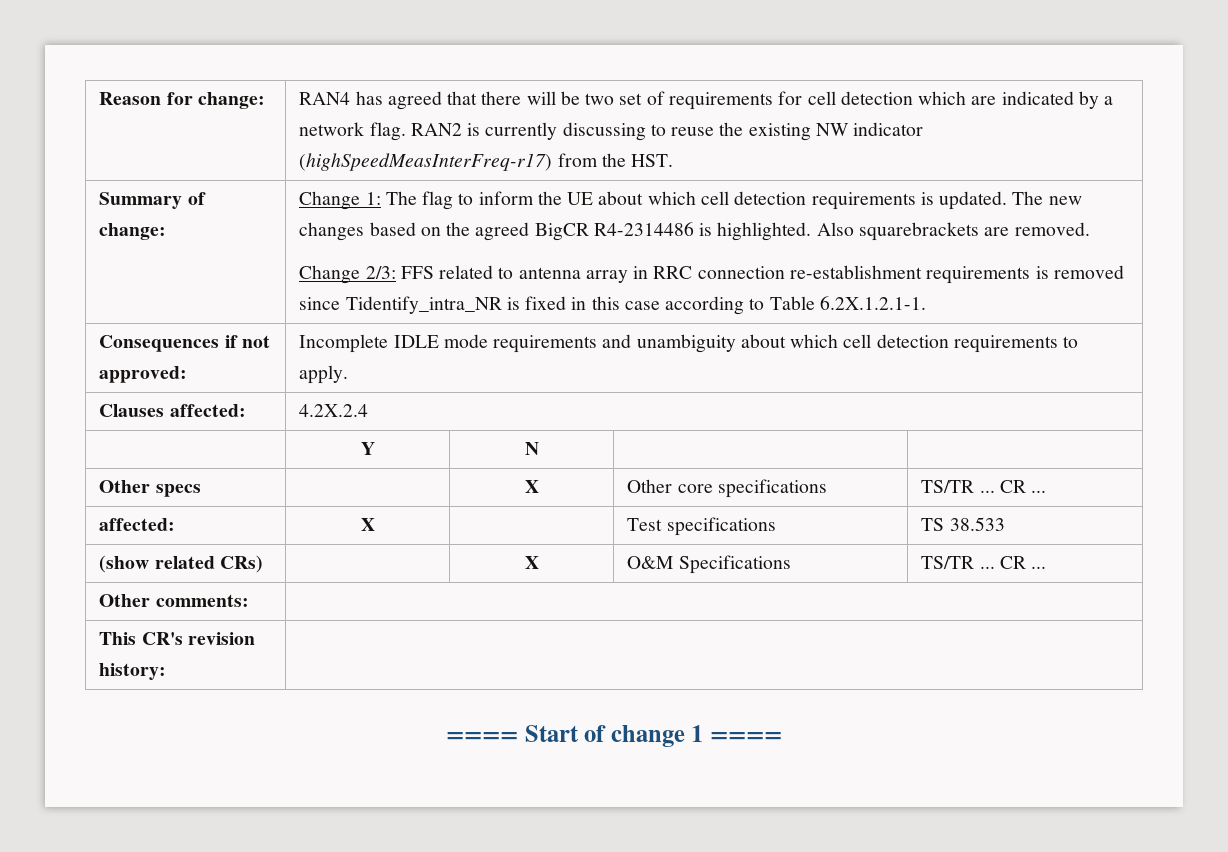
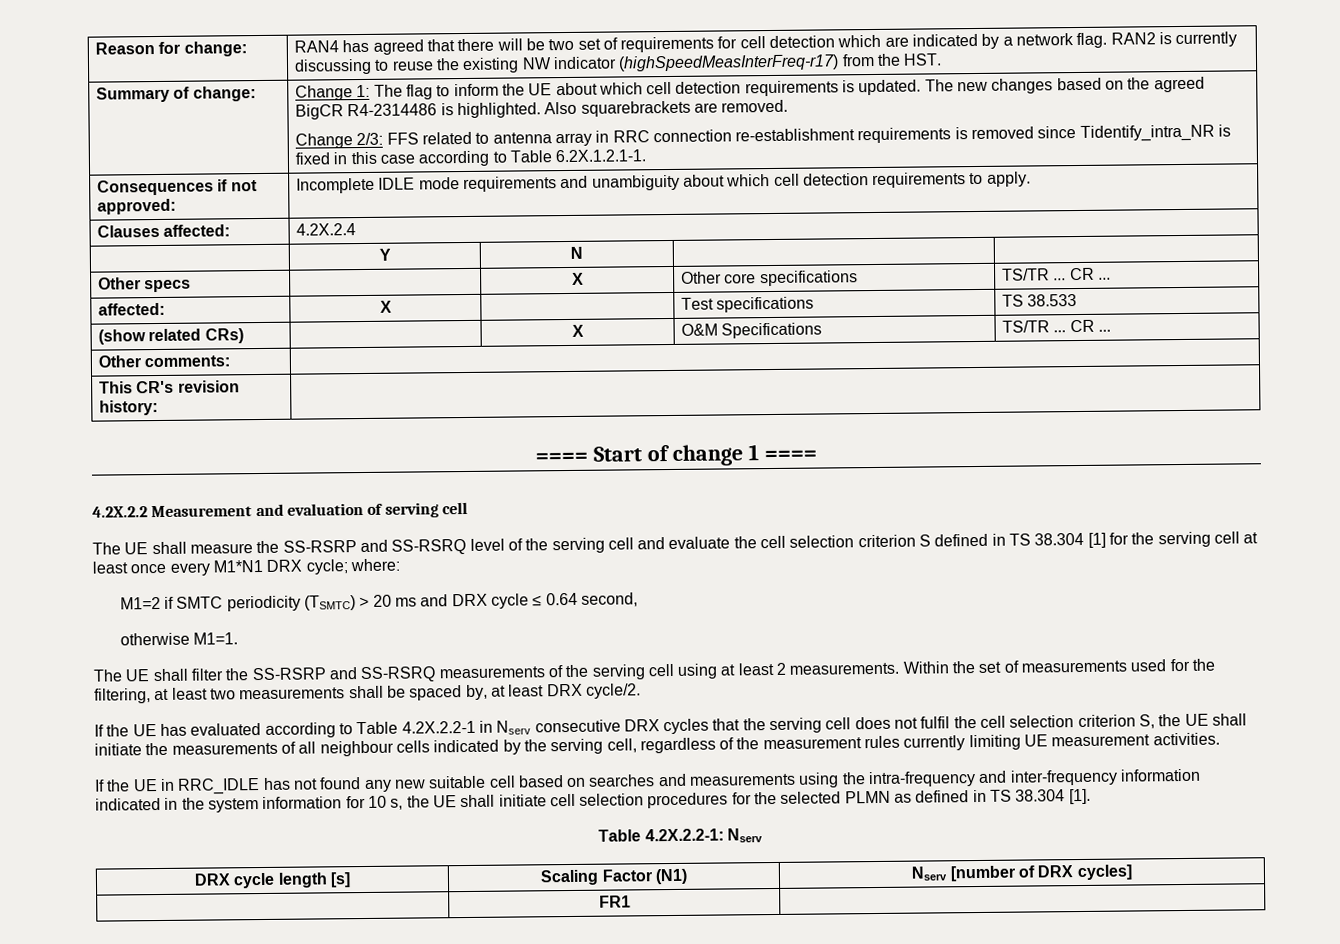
+ 4.2X.2.2 Measurement and evaluation of serving cell
+ The UE shall measure the SS-RSRP and SS-RSRQ level of the serving cell and evaluate the cell selection criterion S defined in TS 38.304 [1] for the serving cell at least once every M1*N1 DRX cycle; where:
+ M1=2 if SMTC periodicity (TSMTC) > 20 ms and DRX cycle ≤ 0.64 second,
+ otherwise M1=1.
+ The UE shall filter the SS-RSRP and SS-RSRQ measurements of the serving cell using at least 2 measurements. Within the set of measurements used for the filtering, at least two measurements shall be spaced by, at least DRX cycle/2.
+ If the UE has evaluated according to Table 4.2X.2.2-1 in Nserv consecutive DRX cycles that the serving cell does not fulfil the cell selection criterion S, the UE shall initiate the measurements of all neighbour cells indicated by the serving cell, regardless of the measurement rules currently limiting UE measurement activities.
+ If the UE in RRC_IDLE has not found any new suitable cell based on searches and measurements using the intra-frequency and inter-frequency information indicated in the system information for 10 s, the UE shall initiate cell selection procedures for the selected PLMN as defined in TS 38.304 [1].
+ Table 4.2X.2.2-1: Nserv
+ DRX cycle length [s] | Scaling Factor (N1) | Nserv [number of DRX cycles]
+ | FR1 |

